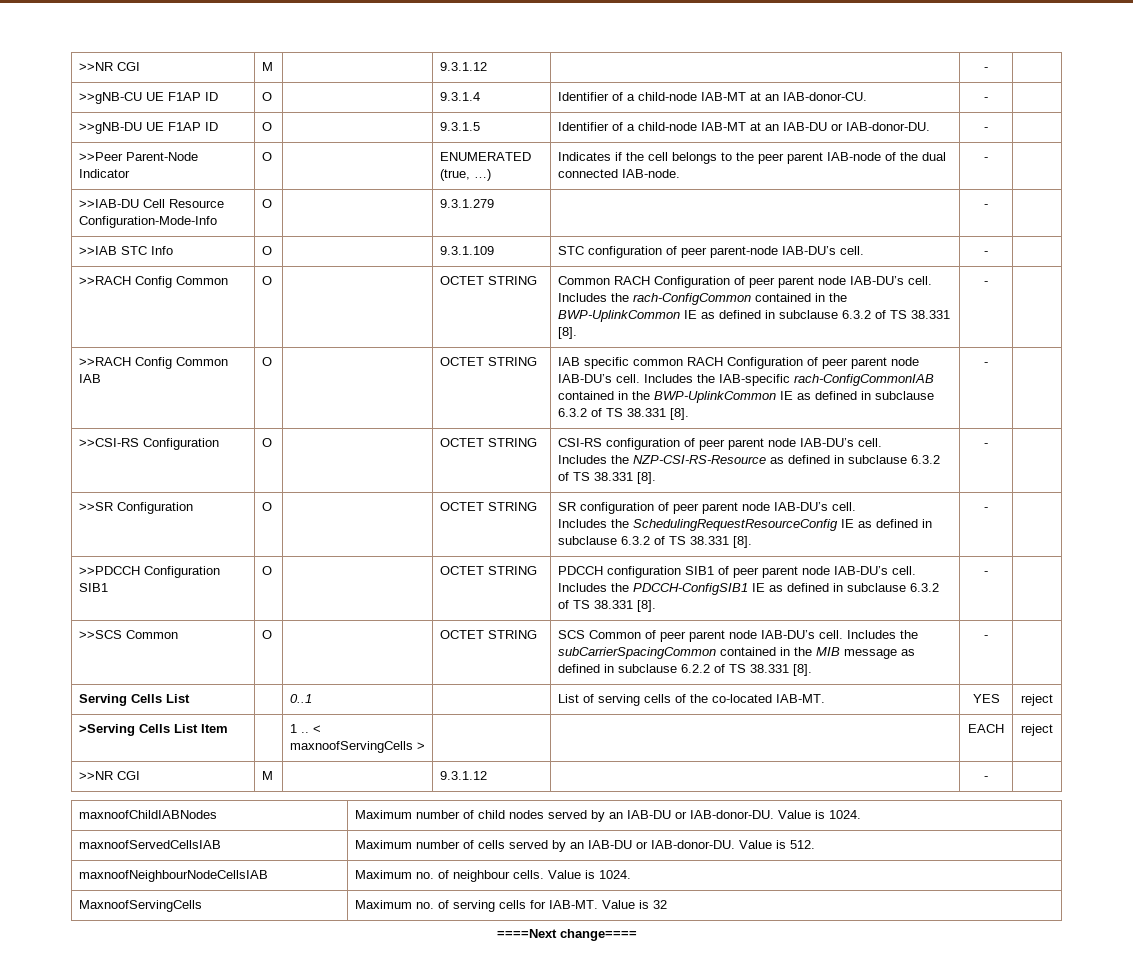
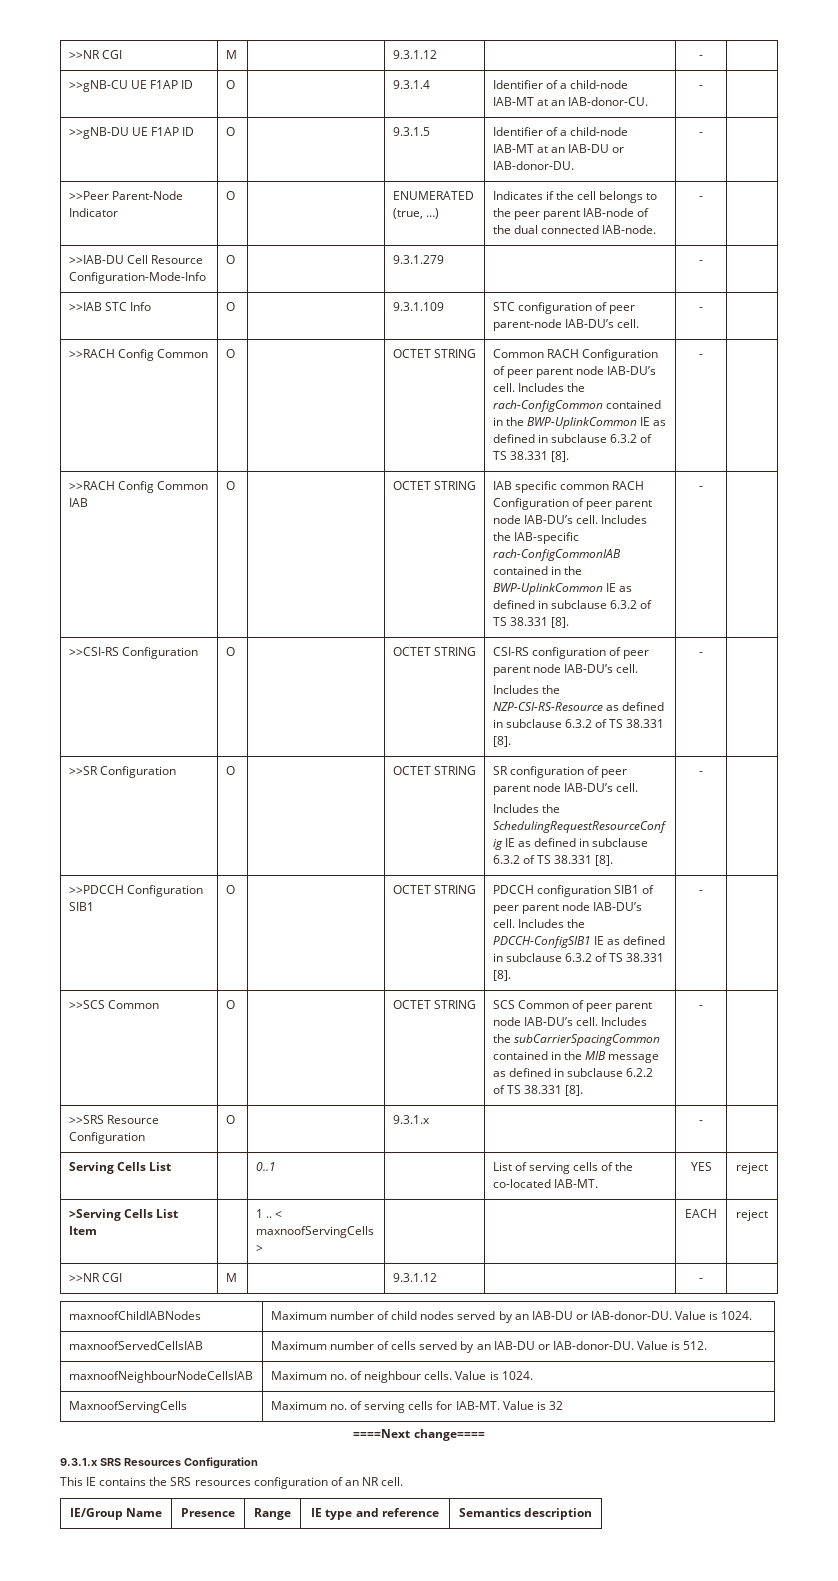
+ >>SRS Resource Configuration | O | | 9.3.1.x | | - |
+ 9.3.1.x SRS Resources Configuration
+ This IE contains the SRS resources configuration of an NR cell.
+ IE/Group Name | Presence | Range | IE type and reference | Semantics description

